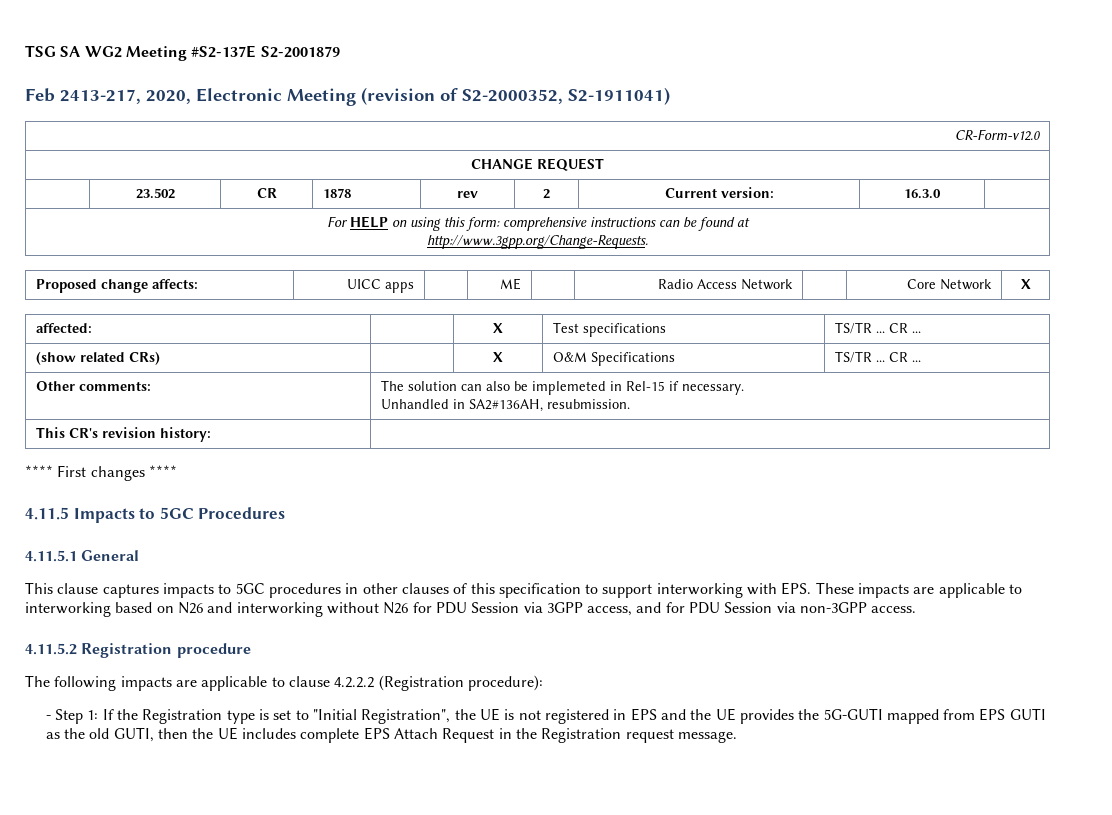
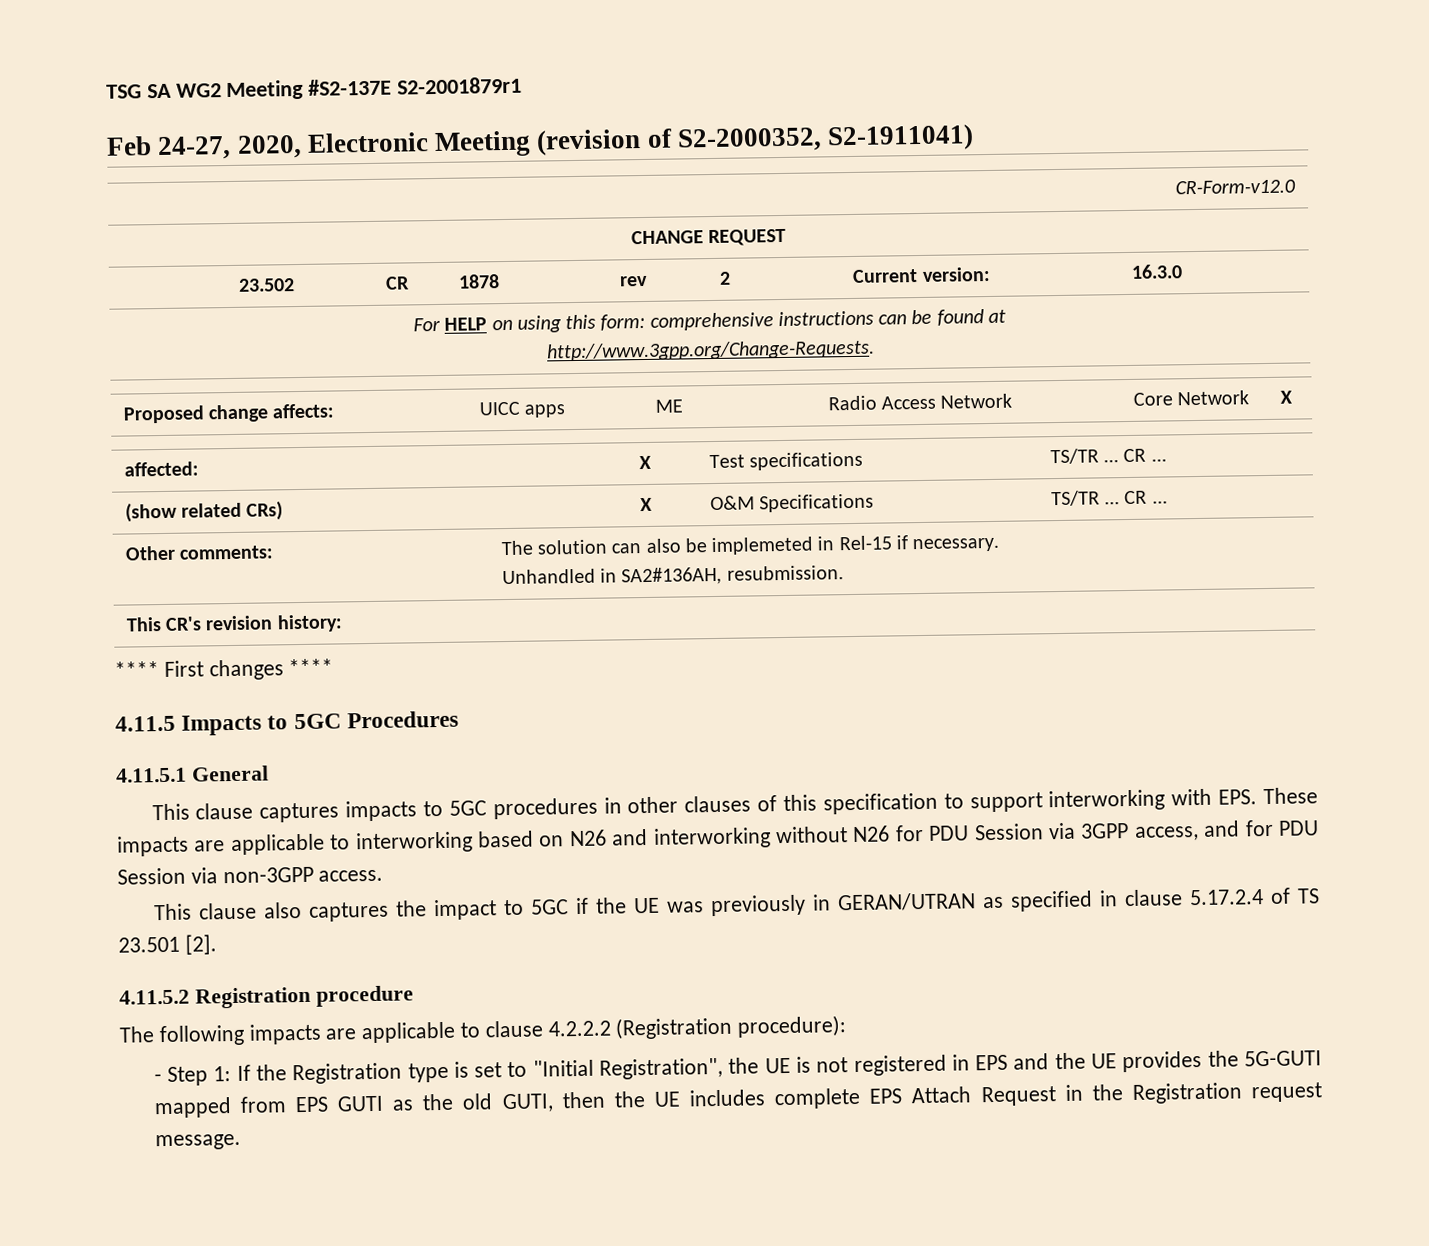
- TSG SA WG2 Meeting #S2-137E S2-2001879
+ TSG SA WG2 Meeting #S2-137E S2-2001879r1
- Feb 2413-217, 2020, Electronic Meeting (revision of S2-2000352, S2-1911041)
+ Feb 24-27, 2020, Electronic Meeting (revision of S2-2000352, S2-1911041)
+ This clause also captures the impact to 5GC if the UE was previously in GERAN/UTRAN as specified in clause 5.17.2.4 of TS 23.501 [2].

